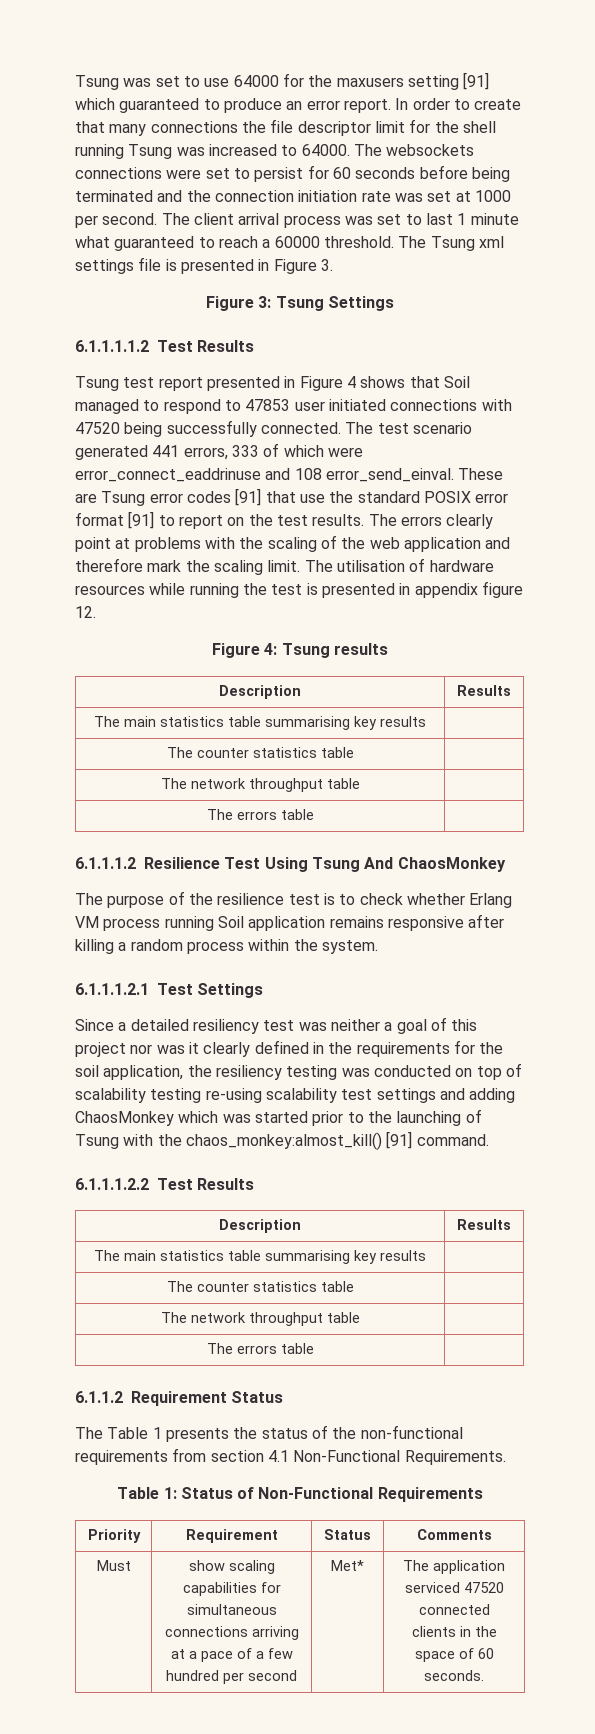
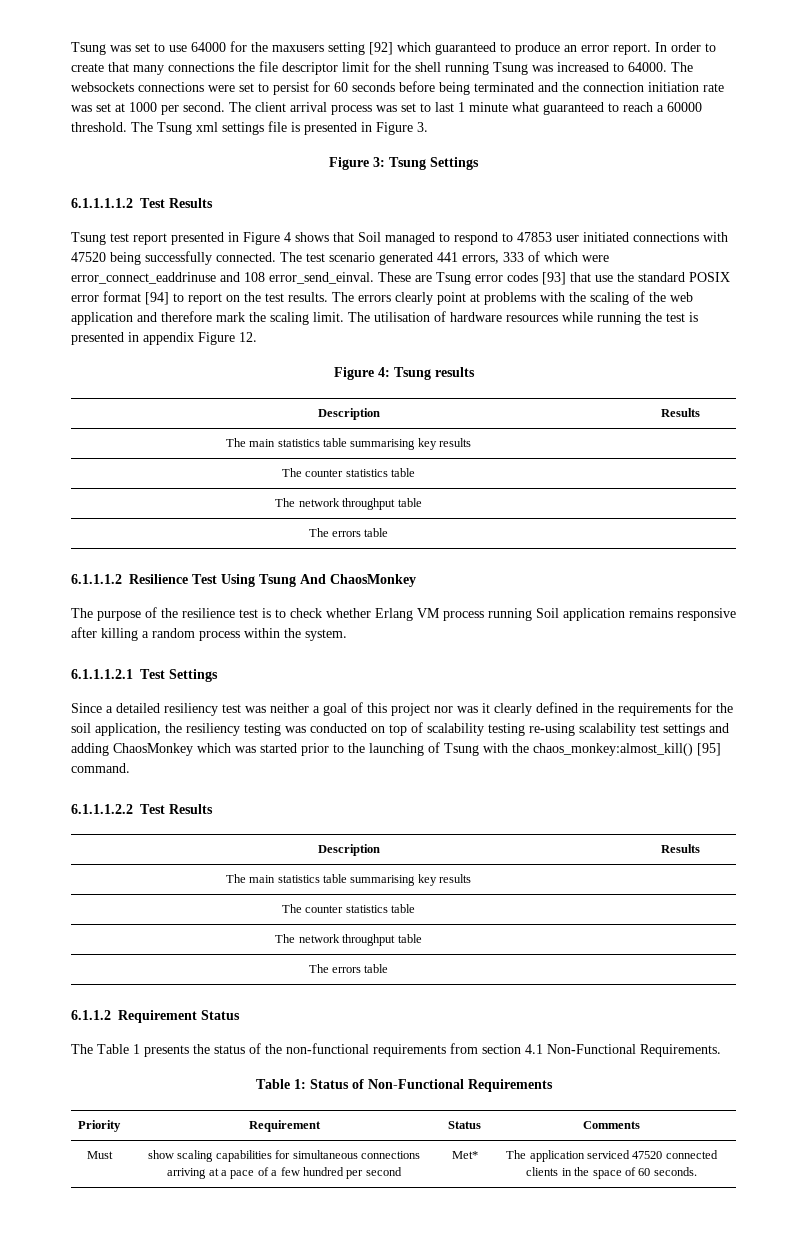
- Tsung was set to use 64000 for the maxusers setting [91] which guaranteed to produce an error report.
+ Tsung was set to use 64000 for the maxusers setting [92] which guaranteed to produce an error report.
- These are Tsung error codes [91] that use the standard POSIX error format [91] to report on the test results.
+ These are Tsung error codes [93] that use the standard POSIX error format [94] to report on the test results.
- The utilisation of hardware resources while running the test is presented in appendix figure 12.
+ The utilisation of hardware resources while running the test is presented in appendix Figure 12.
- Since a detailed resiliency test was neither a goal of this project nor was it clearly defined in the requirements for the soil application, the resiliency testing was conducted on top of scalability testing re-using scalability test settings and adding ChaosMonkey which was started prior to the launching of Tsung with the chaos_monkey:almost_kill() [91] command.
+ Since a detailed resiliency test was neither a goal of this project nor was it clearly defined in the requirements for the soil application, the resiliency testing was conducted on top of scalability testing re-using scalability test settings and adding ChaosMonkey which was started prior to the launching of Tsung with the chaos_monkey:almost_kill() [95] command.

